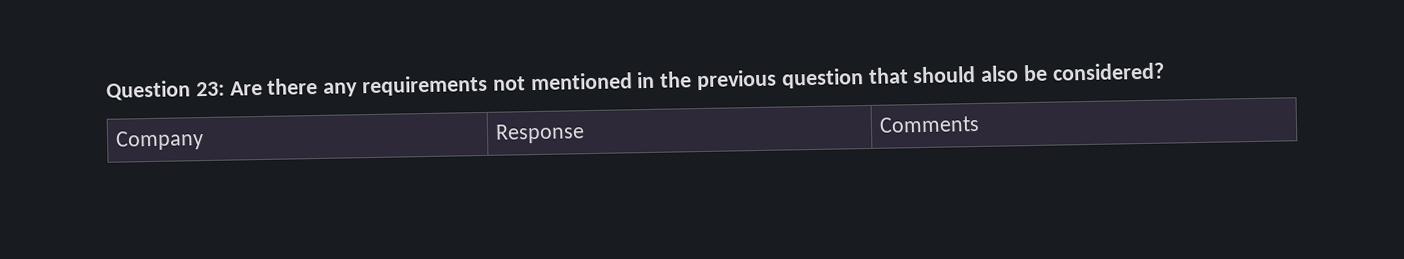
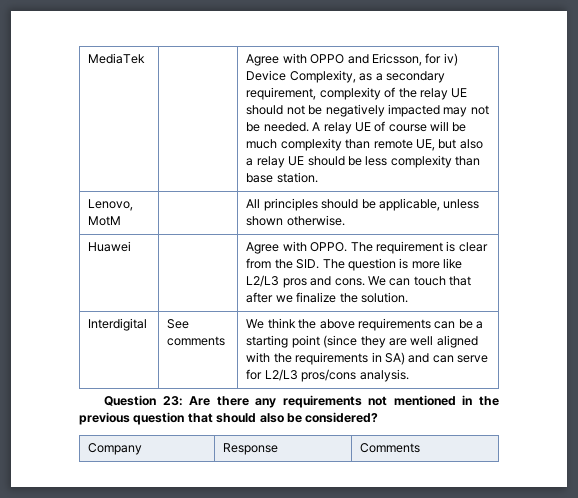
+ MediaTek | | Agree with OPPO and Ericsson, for iv) Device Complexity, as a secondary requirement, complexity of the relay UE should not be negatively impacted may not be needed. A relay UE of course will be much complexity than remote UE, but also a relay UE should be less complexity than base station.
+ Lenovo, MotM | | All principles should be applicable, unless shown otherwise.
+ Huawei | | Agree with OPPO. The requirement is clear from the SID. The question is more like L2/L3 pros and cons. We can touch that after we finalize the solution.
+ Interdigital | See comments | We think the above requirements can be a starting point (since they are well aligned with the requirements in SA) and can serve for L2/L3 pros/cons analysis.

